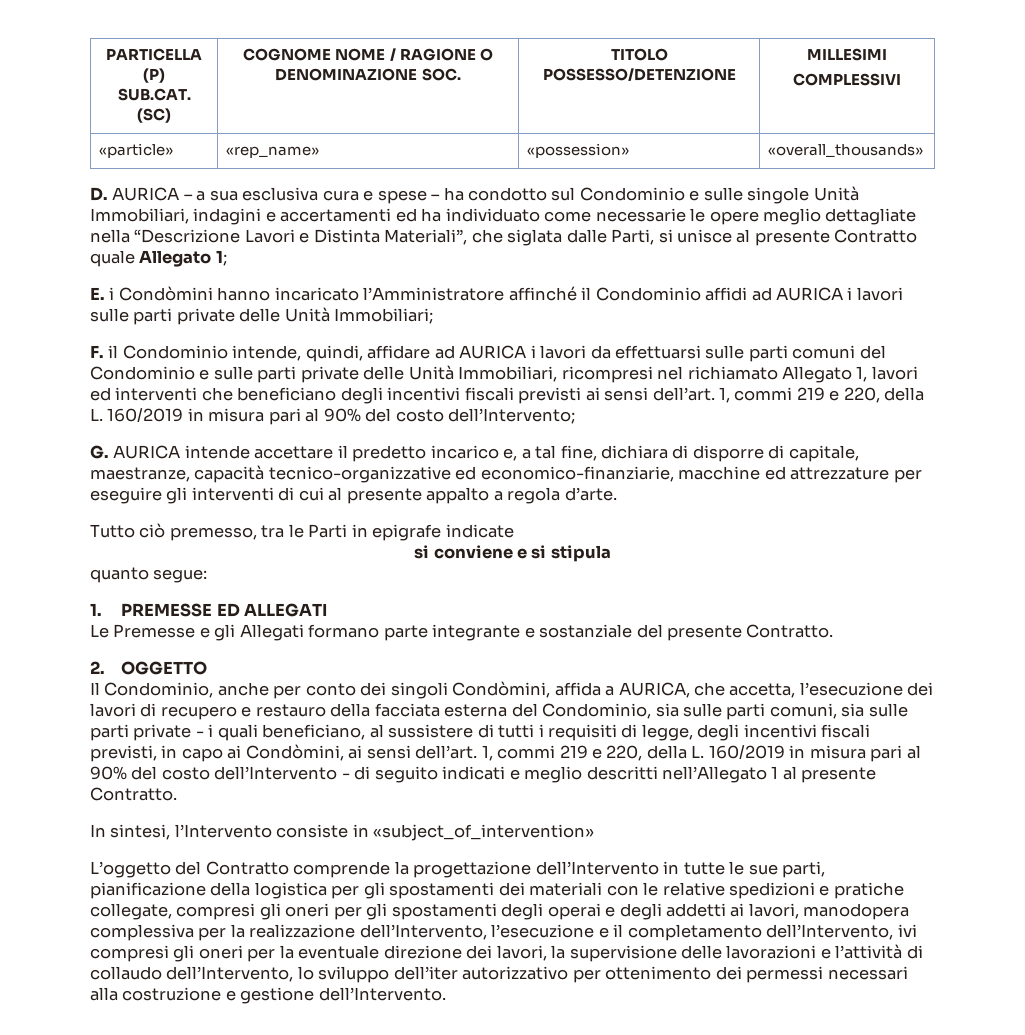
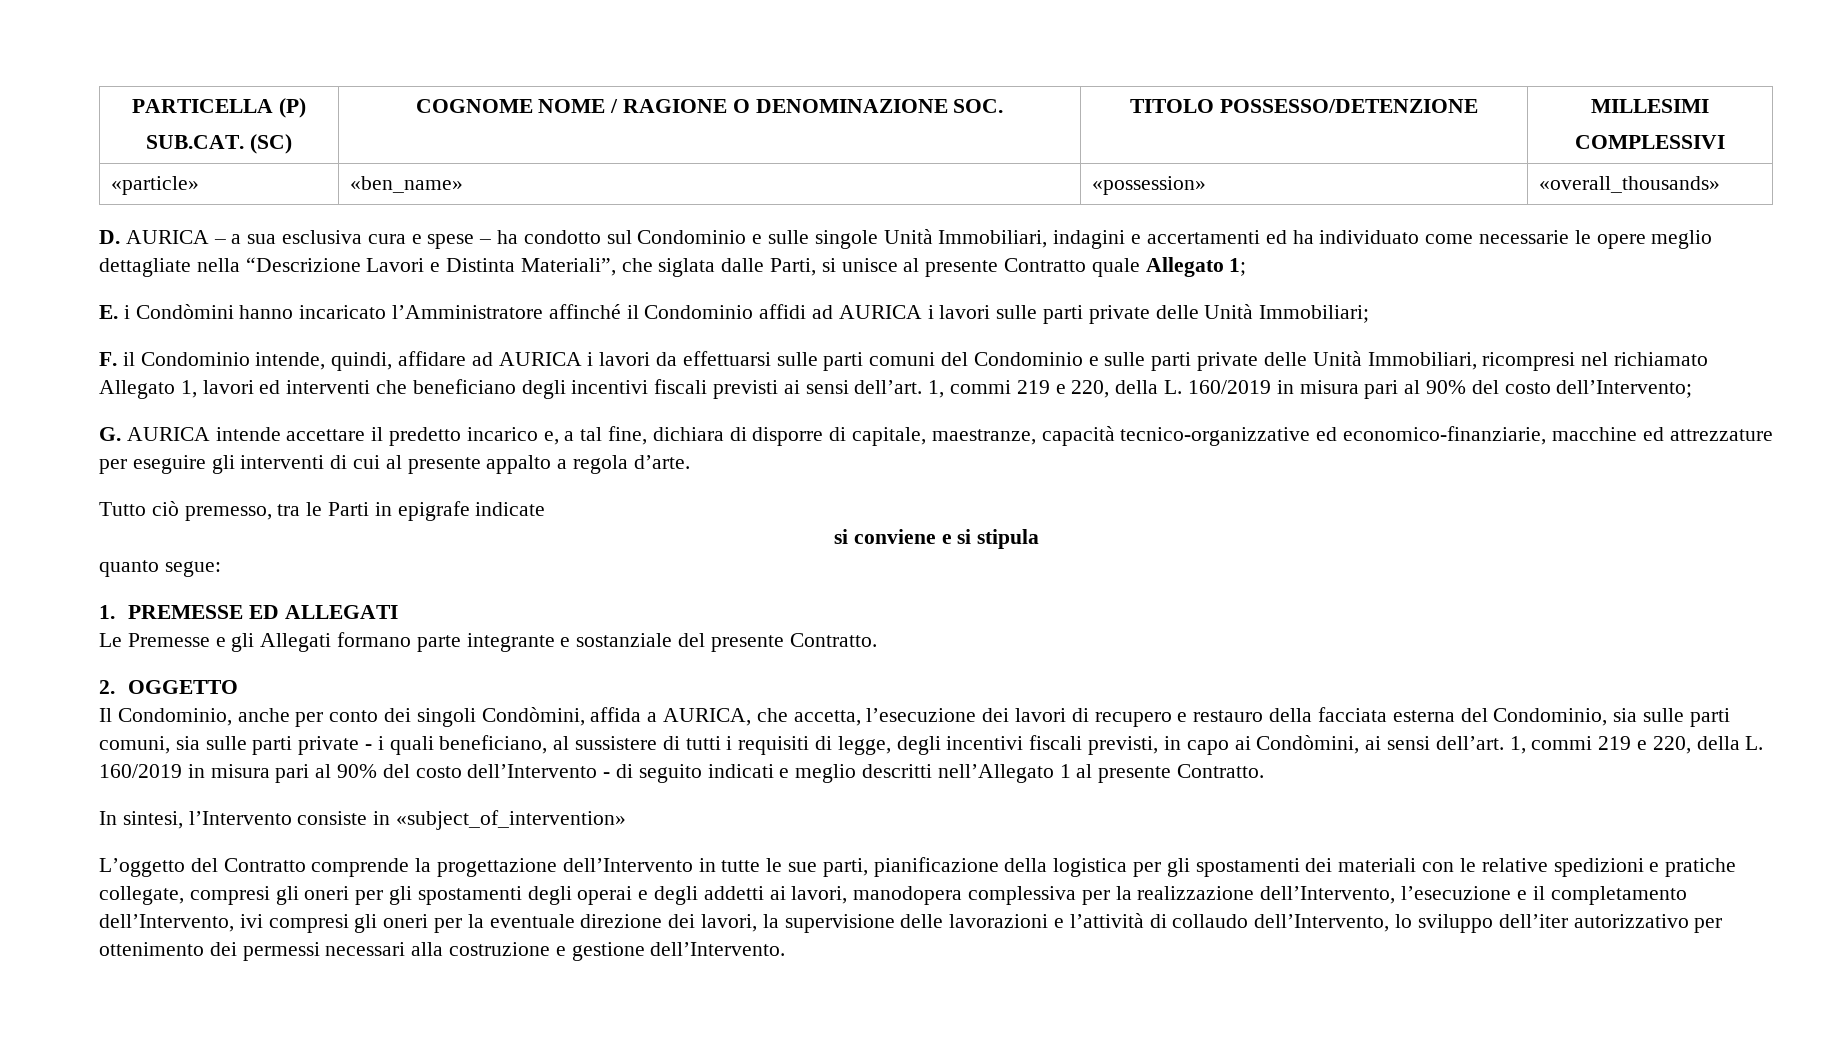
- «particle» | «rep_name» | «possession» | «overall_thousands»
+ «particle» | «ben_name» | «possession» | «overall_thousands»

